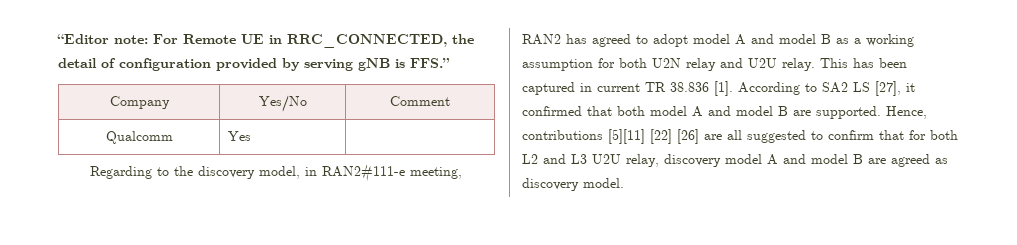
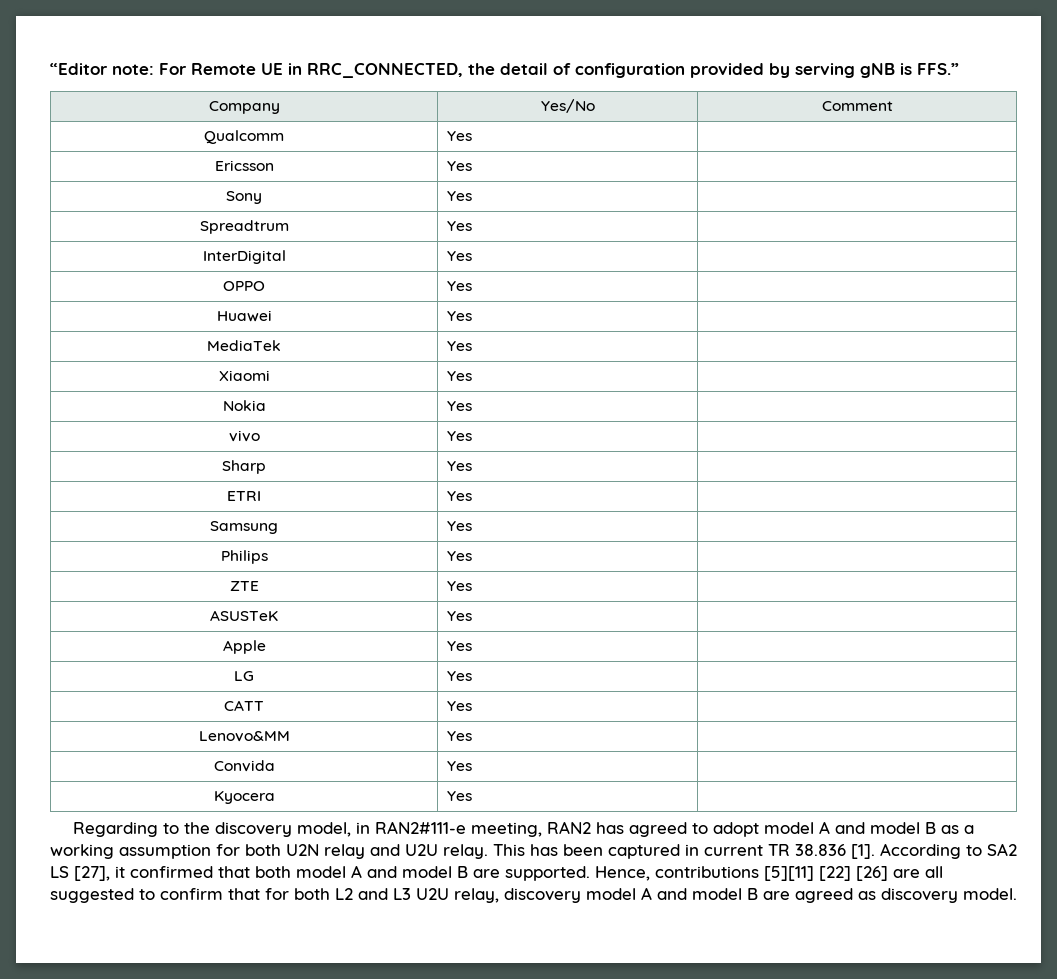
+ Ericsson | Yes |
+ Sony | Yes |
+ Spreadtrum | Yes |
+ InterDigital | Yes |
+ OPPO | Yes |
+ Huawei | Yes |
+ MediaTek | Yes |
+ Xiaomi | Yes |
+ Nokia | Yes |
+ vivo | Yes |
+ Sharp | Yes |
+ ETRI | Yes |
+ Samsung | Yes |
+ Philips | Yes |
+ ZTE | Yes |
+ ASUSTeK | Yes |
+ Apple | Yes |
+ LG | Yes |
+ CATT | Yes |
+ Lenovo&MM | Yes |
+ Convida | Yes |
+ Kyocera | Yes |

